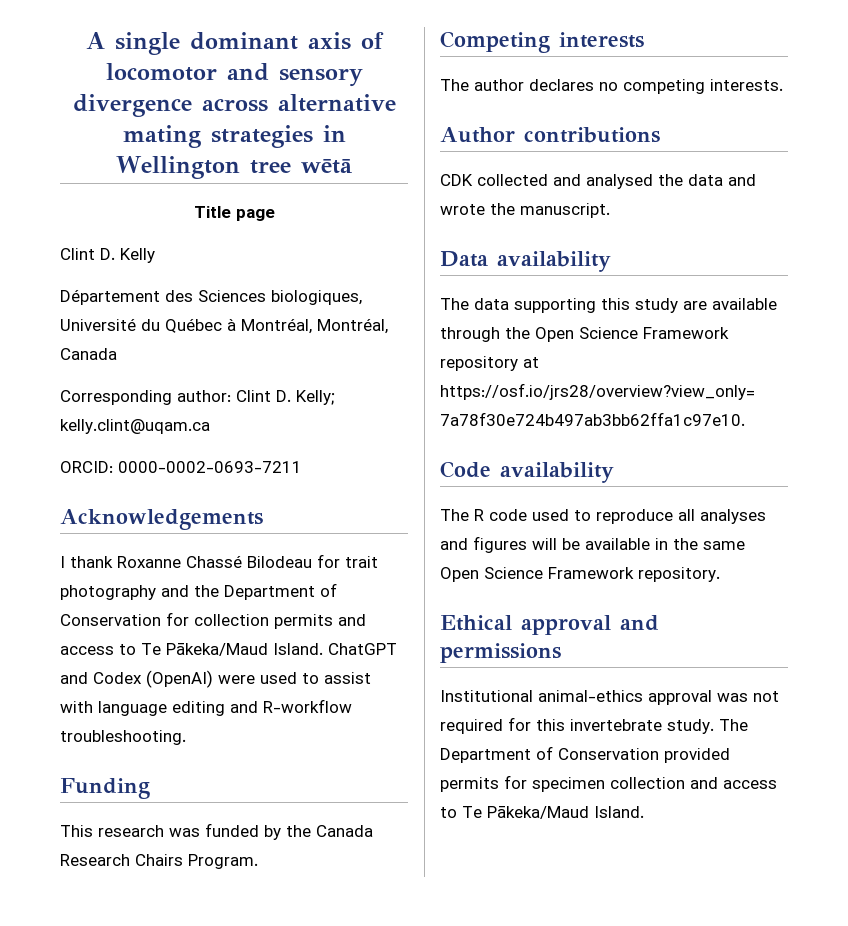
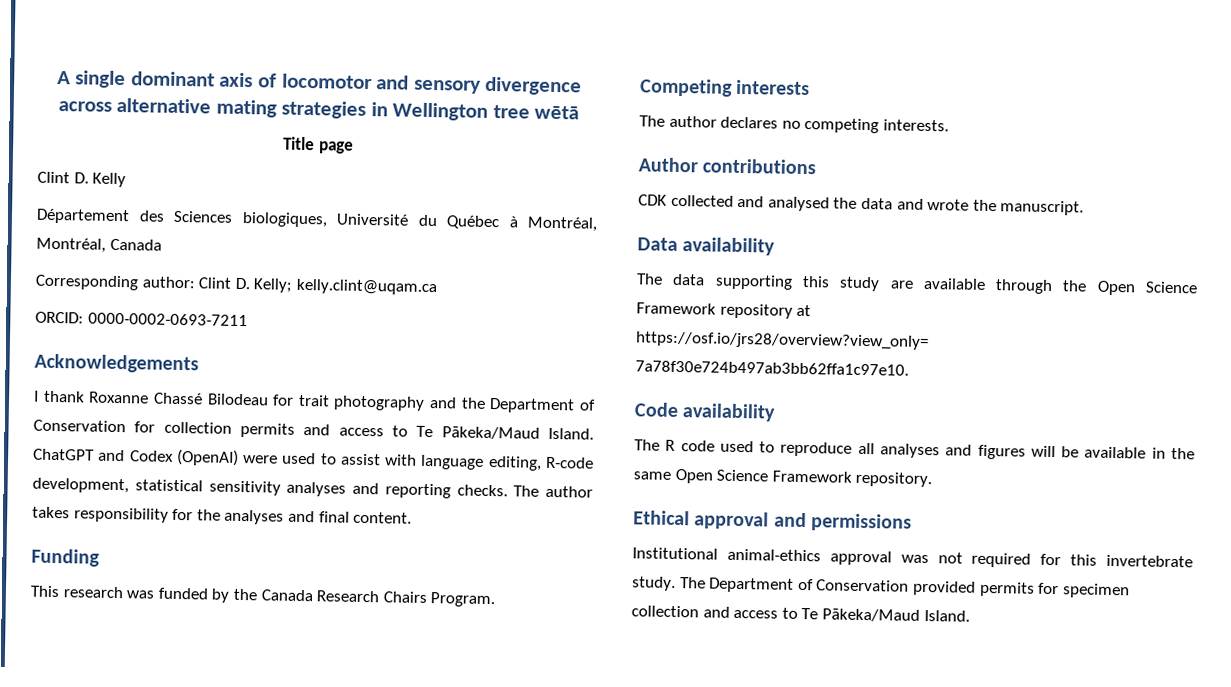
- ChatGPT and Codex (OpenAI) were used to assist with language editing and R-workflow troubleshooting.
+ ChatGPT and Codex (OpenAI) were used to assist with language editing, R-code development, statistical sensitivity analyses and reporting checks. The author takes responsibility for the analyses and final content.

